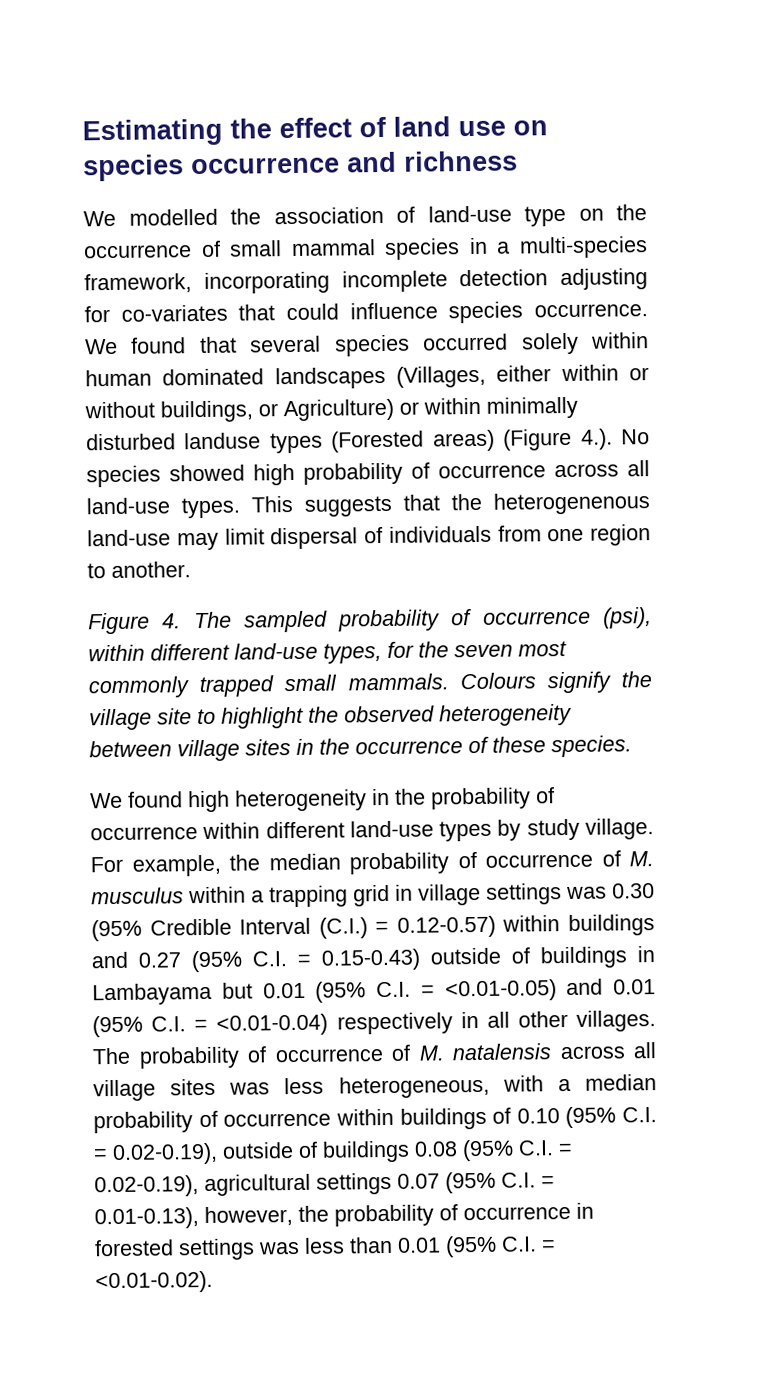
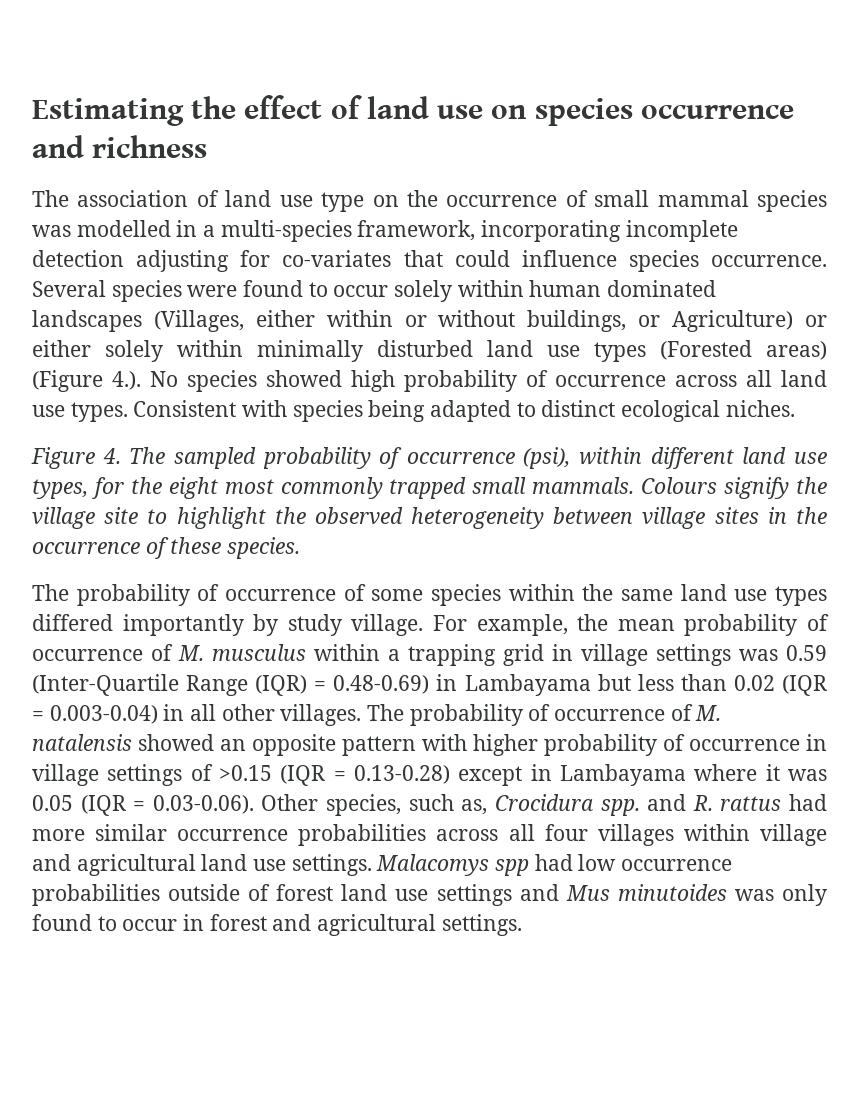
- We modelled the association of land-use type on the occurrence of small mammal species in a multi-species framework, incorporating incomplete detection adjusting for co-variates that could influence species occurrence.
+ The association of land use type on the occurrence of small mammal species was modelled in a multi-species framework, incorporating incomplete detection adjusting for co-variates that could influence species occurrence.
- We found that several species occurred solely within human dominated landscapes (Villages, either within or without buildings, or Agriculture) or within minimally disturbed landuse types (Forested areas) (Figure 4.). No species showed high probability of occurrence across all land-use types. This suggests that the heterogenenous land-use may limit dispersal of individuals from one region to another.
+ Several species were found to occur solely within human dominated landscapes (Villages, either within or without buildings, or Agriculture) or either solely within minimally disturbed land use types (Forested areas) (Figure 4.). No species showed high probability of occurrence across all land use types. Consistent with species being adapted to distinct ecological niches.
- Figure 4. The sampled probability of occurrence (psi), within different land-use types, for the seven most commonly trapped small mammals.
+ Figure 4. The sampled probability of occurrence (psi), within different land use types, for the eight most commonly trapped small mammals.
- We found high heterogeneity in the probability of occurrence within different land-use types by study village.
+ The probability of occurrence of some species within the same land use types differed importantly by study village.
- For example, the median probability of occurrence of M. musculus within a trapping grid in village settings was 0.30 (95% Credible Interval (C.I.) = 0.12-0.57) within buildings and 0.27 (95% C.I. = 0.15-0.43) outside of buildings in Lambayama but 0.01 (95% C.I. = <0.01-0.05) and 0.01 (95% C.I. = <0.01-0.04) respectively in all other villages.
+ For example, the mean probability of occurrence of M. musculus within a trapping grid in village settings was 0.59 (Inter-Quartile Range (IQR) = 0.48-0.69) in Lambayama but less than 0.02 (IQR = 0.003-0.04) in all other villages.
- The probability of occurrence of M. natalensis across all village sites was less heterogeneous, with a median probability of occurrence within buildings of 0.10 (95% C.I. = 0.02-0.19), outside of buildings 0.08 (95% C.I. = 0.02-0.19), agricultural settings 0.07 (95% C.I. = 0.01-0.13), however, the probability of occurrence in forested settings was less than 0.01 (95% C.I. = <0.01-0.02).
+ The probability of occurrence of M. natalensis showed an opposite pattern with higher probability of occurrence in village settings of >0.15 (IQR = 0.13-0.28) except in Lambayama where it was 0.05 (IQR = 0.03-0.06). Other species, such as, Crocidura spp. and R. rattus had more similar occurrence probabilities across all four villages within village and agricultural land use settings. Malacomys spp had low occurrence probabilities outside of forest land use settings and Mus minutoides was only found to occur in forest and agricultural settings.

